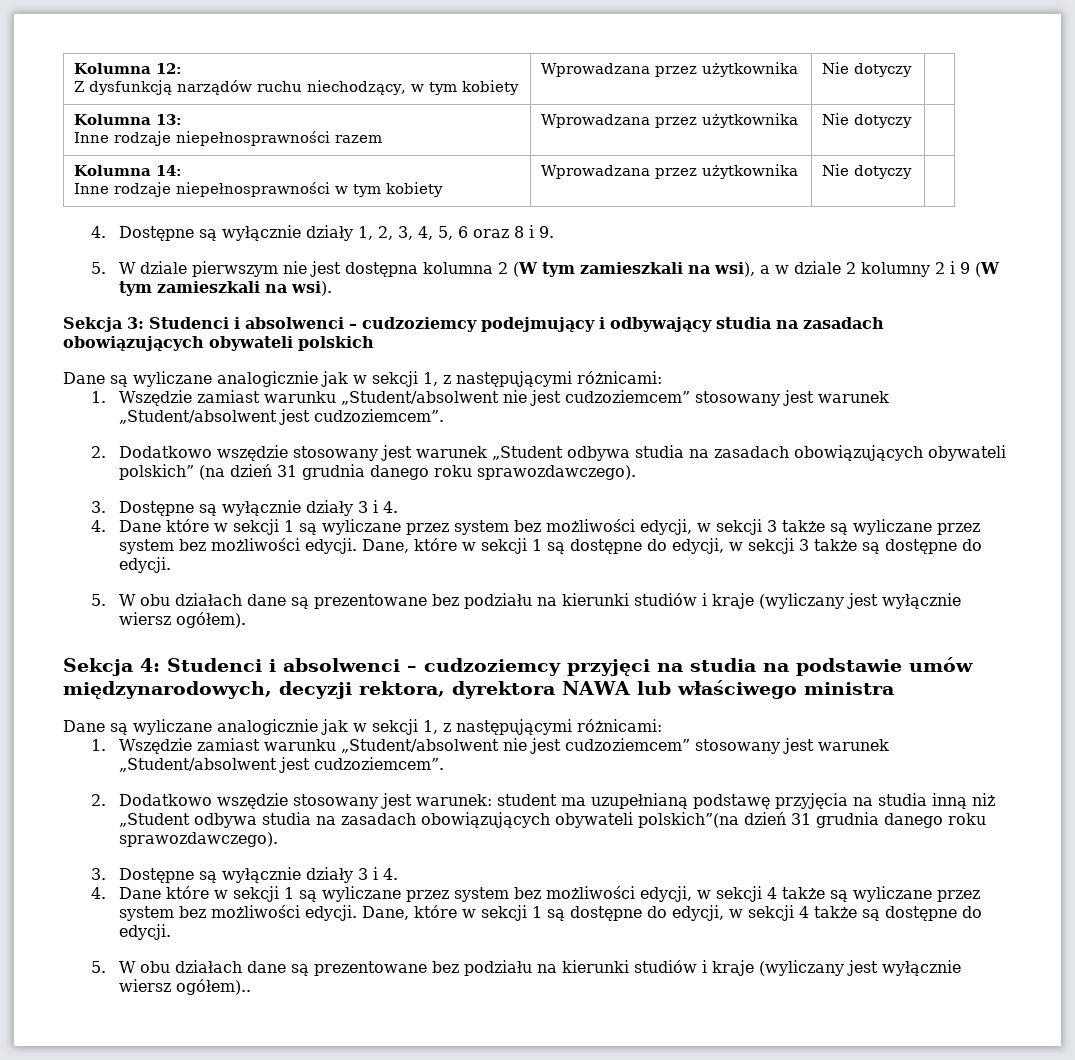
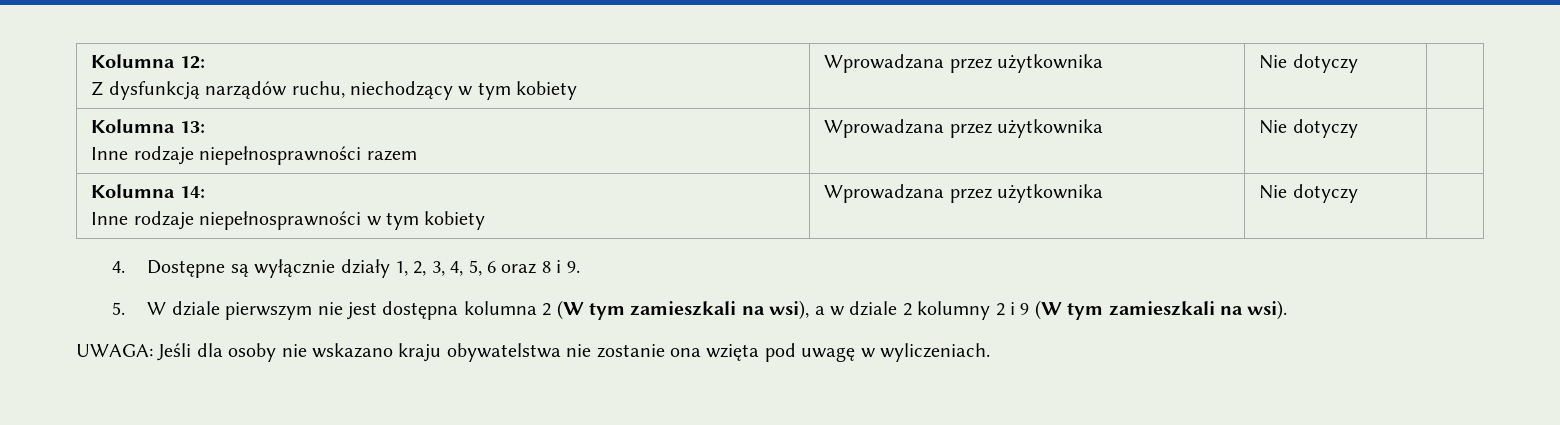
  Kolumna 12:
- Z dysfunkcją narządów ruchu niechodzący, w tym kobiety | Wprowadzana przez użytkownika | Nie dotyczy |
+ Z dysfunkcją narządów ruchu, niechodzący w tym kobiety | Wprowadzana przez użytkownika | Nie dotyczy |
- Sekcja 3: Studenci i absolwenci – cudzoziemcy podejmujący i odbywający studia na zasadach obowiązujących obywateli polskich
- Dane są wyliczane analogicznie jak w sekcji 1, z następującymi różnicami:
- 1. Wszędzie zamiast warunku „Student/absolwent nie jest cudzoziemcem” stosowany jest warunek „Student/absolwent jest cudzoziemcem”.
- 2. Dodatkowo wszędzie stosowany jest warunek „Student odbywa studia na zasadach obowiązujących obywateli polskich” (na dzień 31 grudnia danego roku sprawozdawczego).
- 3. Dostępne są wyłącznie działy 3 i 4.
- 4. Dane które w sekcji 1 są wyliczane przez system bez możliwości edycji, w sekcji 3 także są wyliczane przez system bez możliwości edycji. Dane, które w sekcji 1 są dostępne do edycji, w sekcji 3 także są dostępne do edycji.
- 5. W obu działach dane są prezentowane bez podziału na kierunki studiów i kraje (wyliczany jest wyłącznie wiersz ogółem).
- Sekcja 4: Studenci i absolwenci – cudzoziemcy przyjęci na studia na podstawie umów międzynarodowych, decyzji rektora, dyrektora NAWA lub właściwego ministra
- Dane są wyliczane analogicznie jak w sekcji 1, z następującymi różnicami:
- 1. Wszędzie zamiast warunku „Student/absolwent nie jest cudzoziemcem” stosowany jest warunek „Student/absolwent jest cudzoziemcem”.
- 2. Dodatkowo wszędzie stosowany jest warunek: student ma uzupełnianą podstawę przyjęcia na studia inną niż „Student odbywa studia na zasadach obowiązujących obywateli polskich”(na dzień 31 grudnia danego roku sprawozdawczego).
- 3. Dostępne są wyłącznie działy 3 i 4.
- 4. Dane które w sekcji 1 są wyliczane przez system bez możliwości edycji, w sekcji 4 także są wyliczane przez system bez możliwości edycji. Dane, które w sekcji 1 są dostępne do edycji, w sekcji 4 także są dostępne do edycji.
- 5. W obu działach dane są prezentowane bez podziału na kierunki studiów i kraje (wyliczany jest wyłącznie wiersz ogółem)..
+ UWAGA: Jeśli dla osoby nie wskazano kraju obywatelstwa nie zostanie ona wzięta pod uwagę w wyliczeniach.

